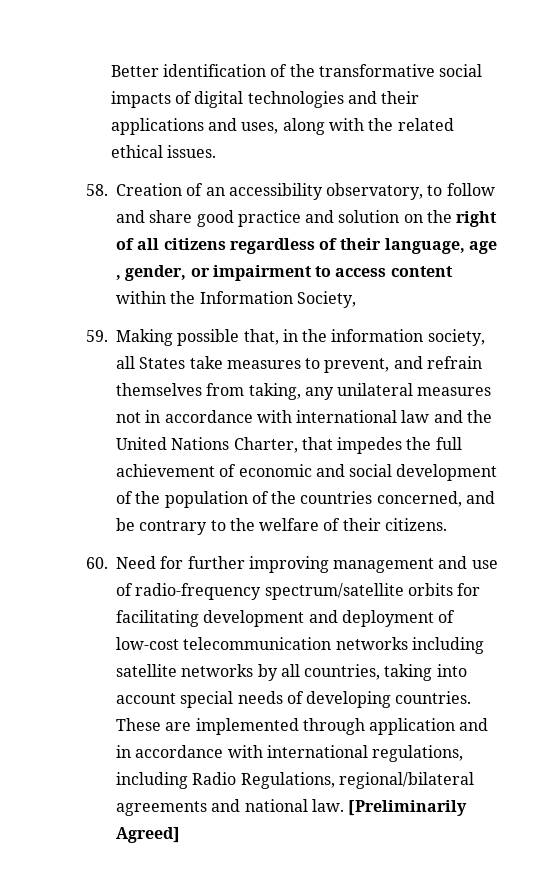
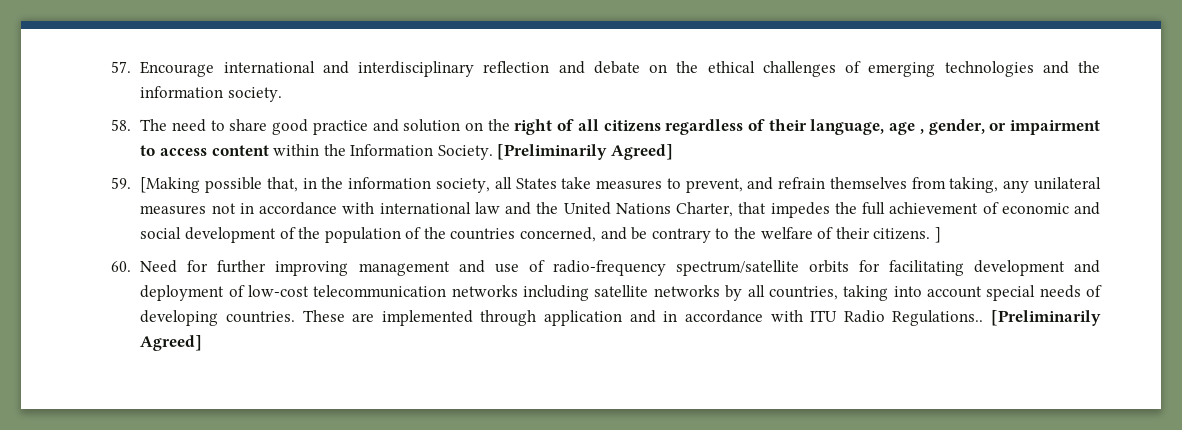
- Better identification of the transformative social impacts of digital technologies and their applications and uses, along with the related ethical issues.
- 58. Creation of an accessibility observatory, to follow and share good practice and solution on the right of all citizens regardless of their language, age , gender, or impairment to access content within the Information Society,
+ 57. Encourage international and interdisciplinary reflection and debate on the ethical challenges of emerging technologies and the information society.
+ 58. The need to share good practice and solution on the right of all citizens regardless of their language, age , gender, or impairment to access content within the Information Society. [Preliminarily Agreed]
- 59. Making possible that, in the information society, all States take measures to prevent, and refrain themselves from taking, any unilateral measures not in accordance with international law and the United Nations Charter, that impedes the full achievement of economic and social development of the population of the countries concerned, and be contrary to the welfare of their citizens.
+ 59. [Making possible that, in the information society, all States take measures to prevent, and refrain themselves from taking, any unilateral measures not in accordance with international law and the United Nations Charter, that impedes the full achievement of economic and social development of the population of the countries concerned, and be contrary to the welfare of their citizens. ]
- These are implemented through application and in accordance with international regulations, including Radio Regulations, regional/bilateral agreements and national law.
+ These are implemented through application and in accordance with ITU Radio Regulations..

